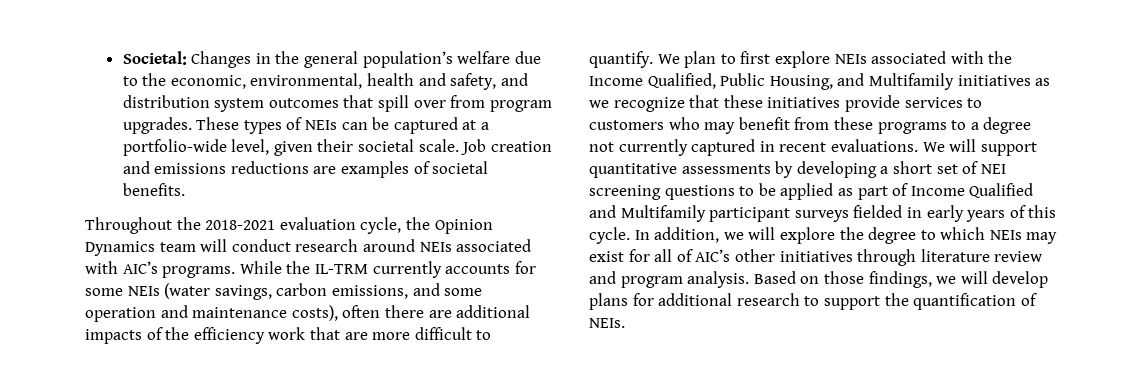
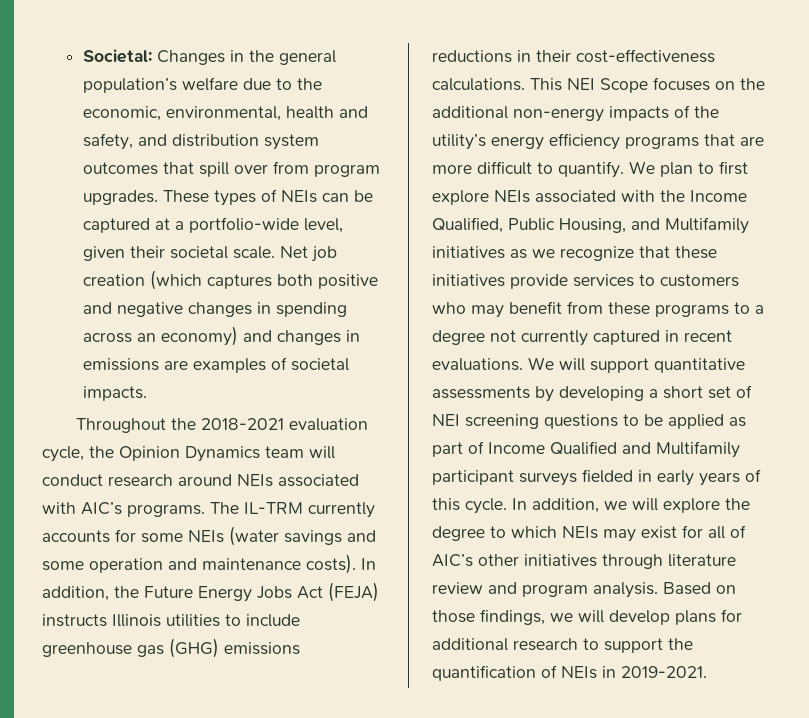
- Job creation and emissions reductions are examples of societal benefits.
+ Net job creation (which captures both positive and negative changes in spending across an economy) and changes in emissions are examples of societal impacts.
- While the IL-TRM currently accounts for some NEIs (water savings, carbon emissions, and some operation and maintenance costs), often there are additional impacts of the efficiency work that are more difficult to quantify.
+ The IL-TRM currently accounts for some NEIs (water savings and some operation and maintenance costs). In addition, the Future Energy Jobs Act (FEJA) instructs Illinois utilities to include greenhouse gas (GHG) emissions reductions in their cost-effectiveness calculations. This NEI Scope focuses on the additional non-energy impacts of the utility’s energy efficiency programs that are more difficult to quantify.
- Based on those findings, we will develop plans for additional research to support the quantification of NEIs.
+ Based on those findings, we will develop plans for additional research to support the quantification of NEIs in 2019-2021.

